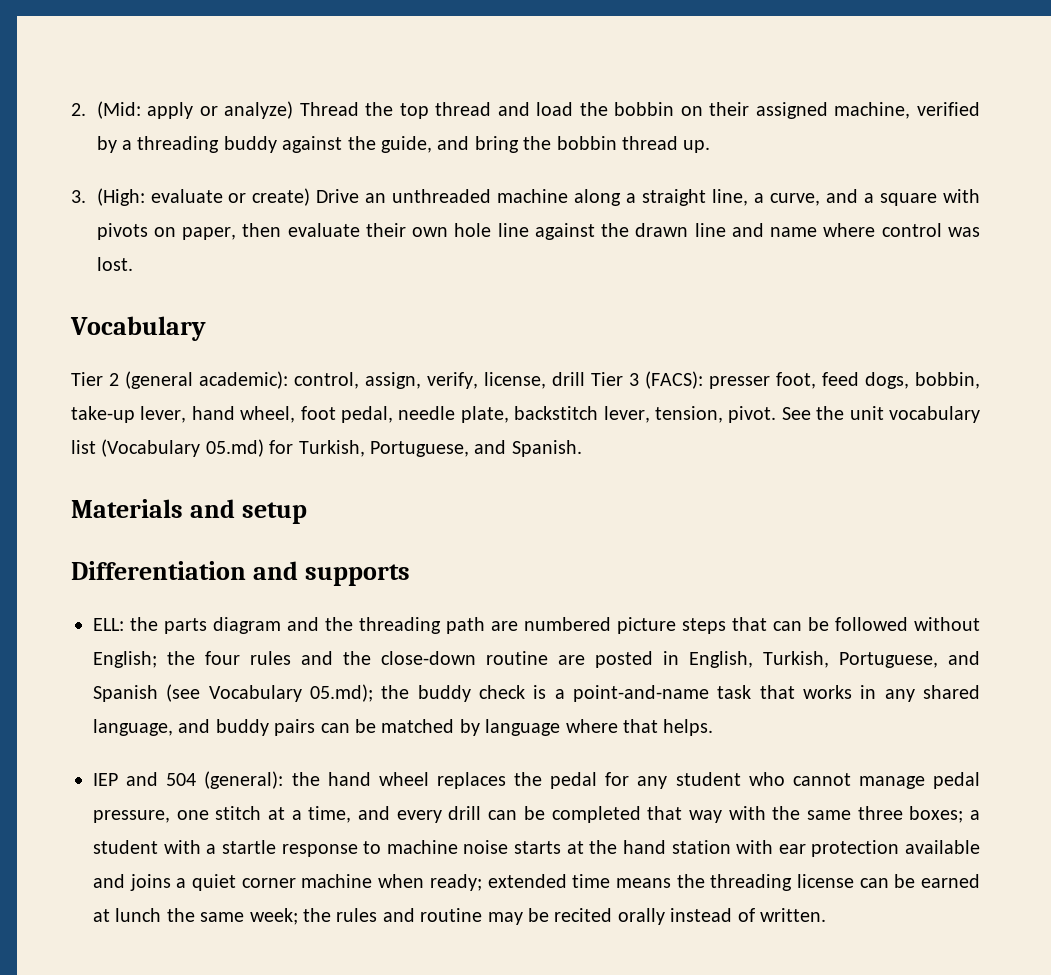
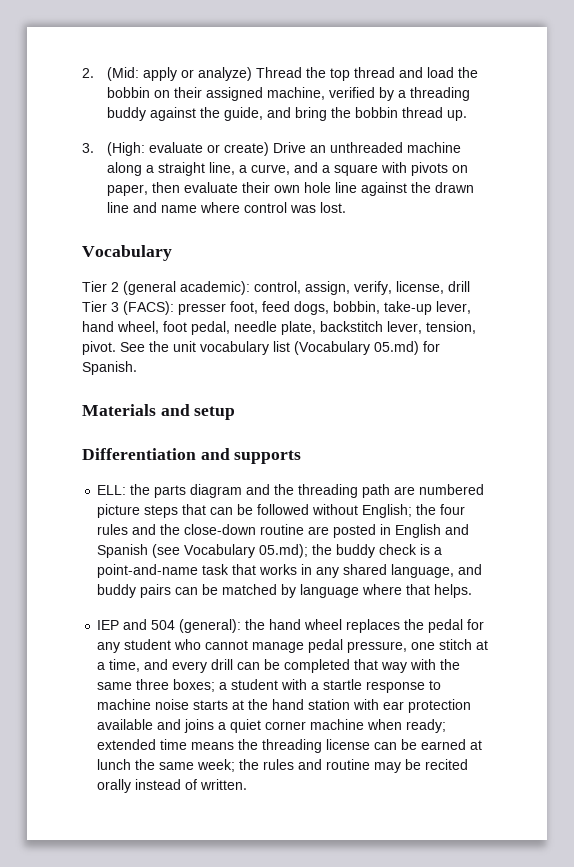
- See the unit vocabulary list (Vocabulary 05.md) for Turkish, Portuguese, and Spanish.
+ See the unit vocabulary list (Vocabulary 05.md) for Spanish.
- ELL: the parts diagram and the threading path are numbered picture steps that can be followed without English; the four rules and the close-down routine are posted in English, Turkish, Portuguese, and Spanish (see Vocabulary 05.md); the buddy check is a point-and-name task that works in any shared language, and buddy pairs can be matched by language where that helps.
+ ELL: the parts diagram and the threading path are numbered picture steps that can be followed without English; the four rules and the close-down routine are posted in English and Spanish (see Vocabulary 05.md); the buddy check is a point-and-name task that works in any shared language, and buddy pairs can be matched by language where that helps.

